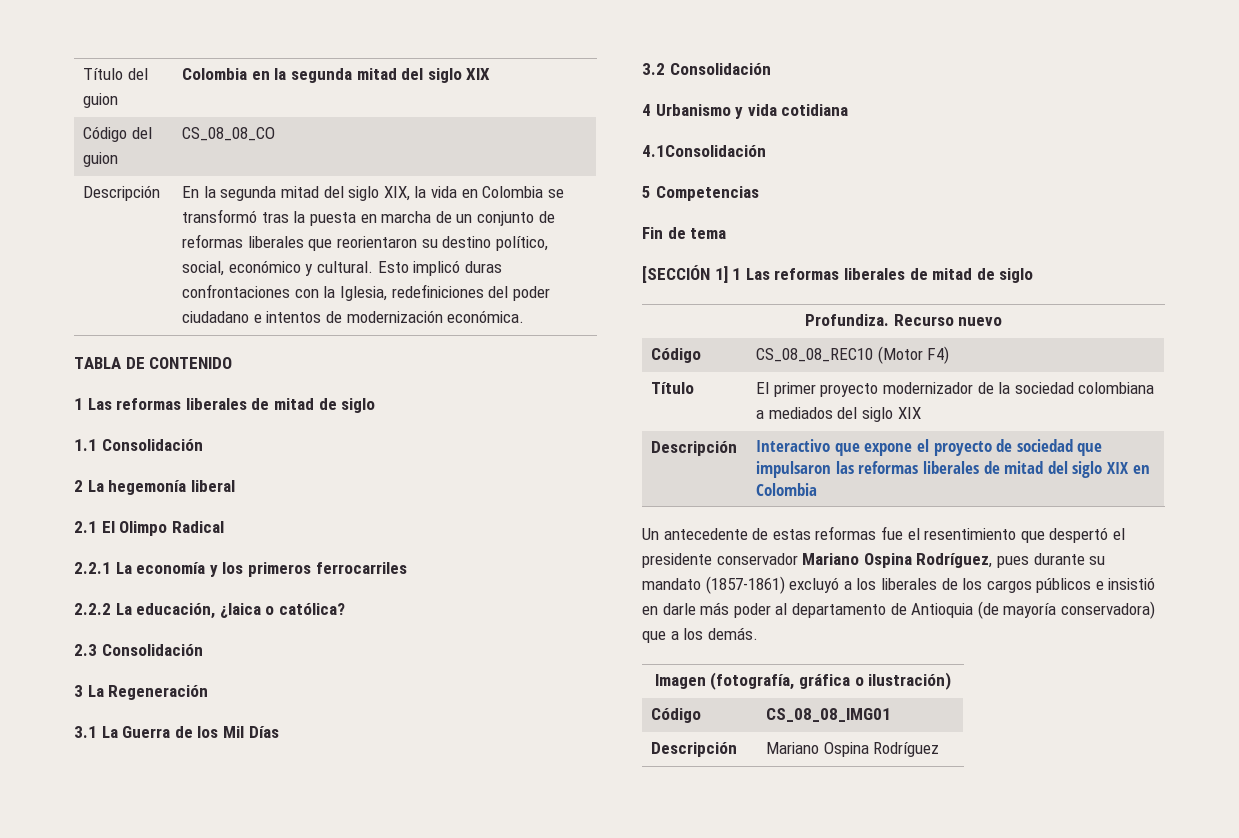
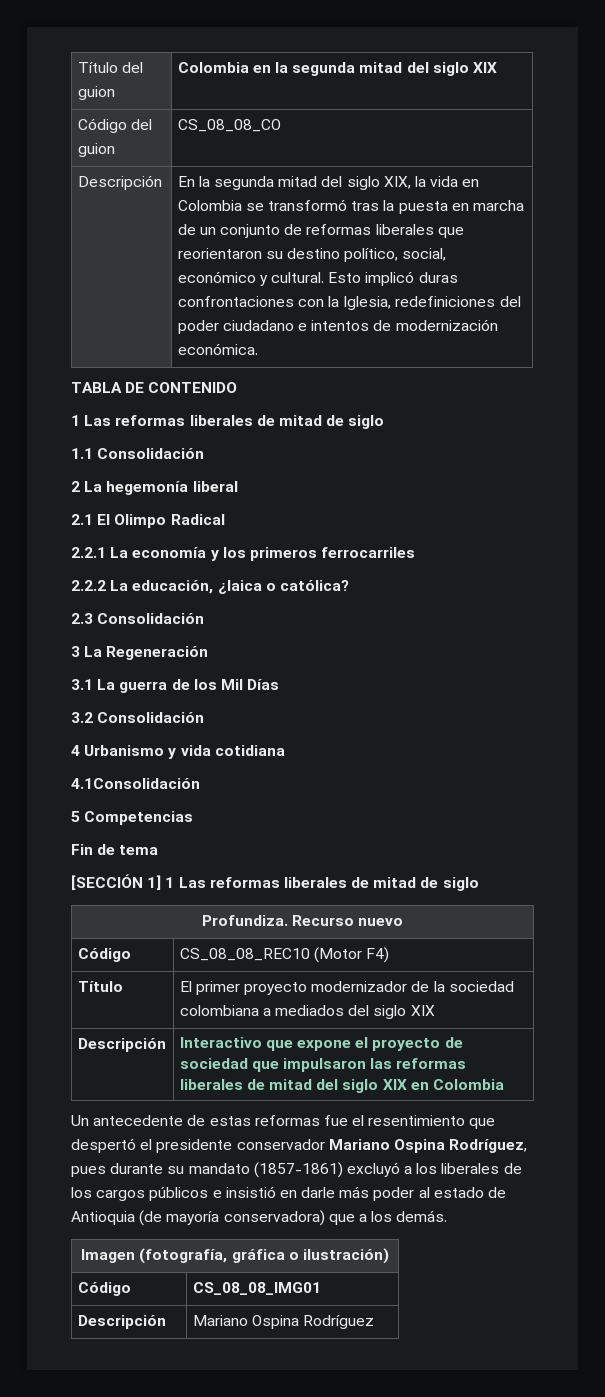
- 3.1 La Guerra de los Mil Días
+ 3.1 La guerra de los Mil Días
- Un antecedente de estas reformas fue el resentimiento que despertó el presidente conservador Mariano Ospina Rodríguez, pues durante su mandato (1857-1861) excluyó a los liberales de los cargos públicos e insistió en darle más poder al departamento de Antioquia (de mayoría conservadora) que a los demás.
+ Un antecedente de estas reformas fue el resentimiento que despertó el presidente conservador Mariano Ospina Rodríguez, pues durante su mandato (1857-1861) excluyó a los liberales de los cargos públicos e insistió en darle más poder al estado de Antioquia (de mayoría conservadora) que a los demás.

